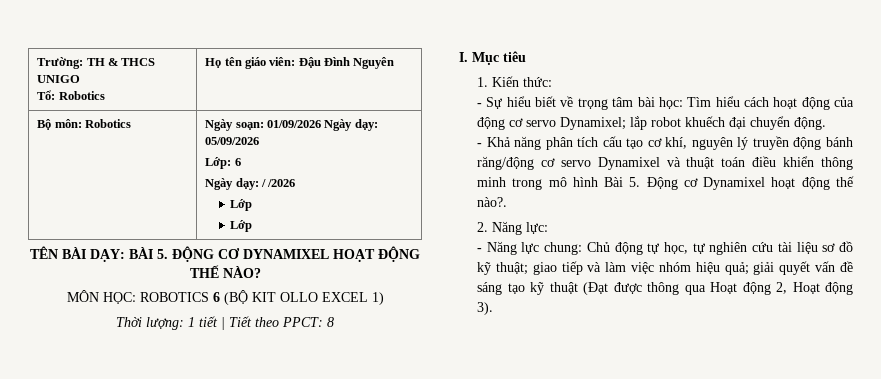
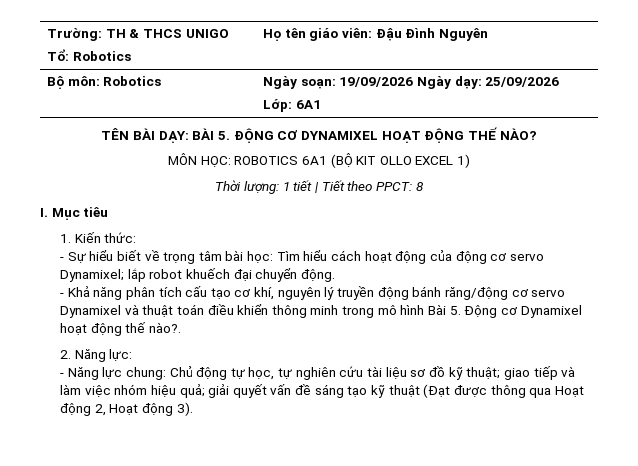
- Bộ môn: Robotics | Ngày soạn: 01/09/2026 Ngày dạy: 05/09/2026
- Lớp: 6
- Ngày dạy: / /2026
- Lớp
- Lớp
+ Bộ môn: Robotics | Ngày soạn: 19/09/2026 Ngày dạy: 25/09/2026
+ Lớp: 6A1
- MÔN HỌC: ROBOTICS 6 (BỘ KIT OLLO EXCEL 1)
+ MÔN HỌC: ROBOTICS 6A1 (BỘ KIT OLLO EXCEL 1)

